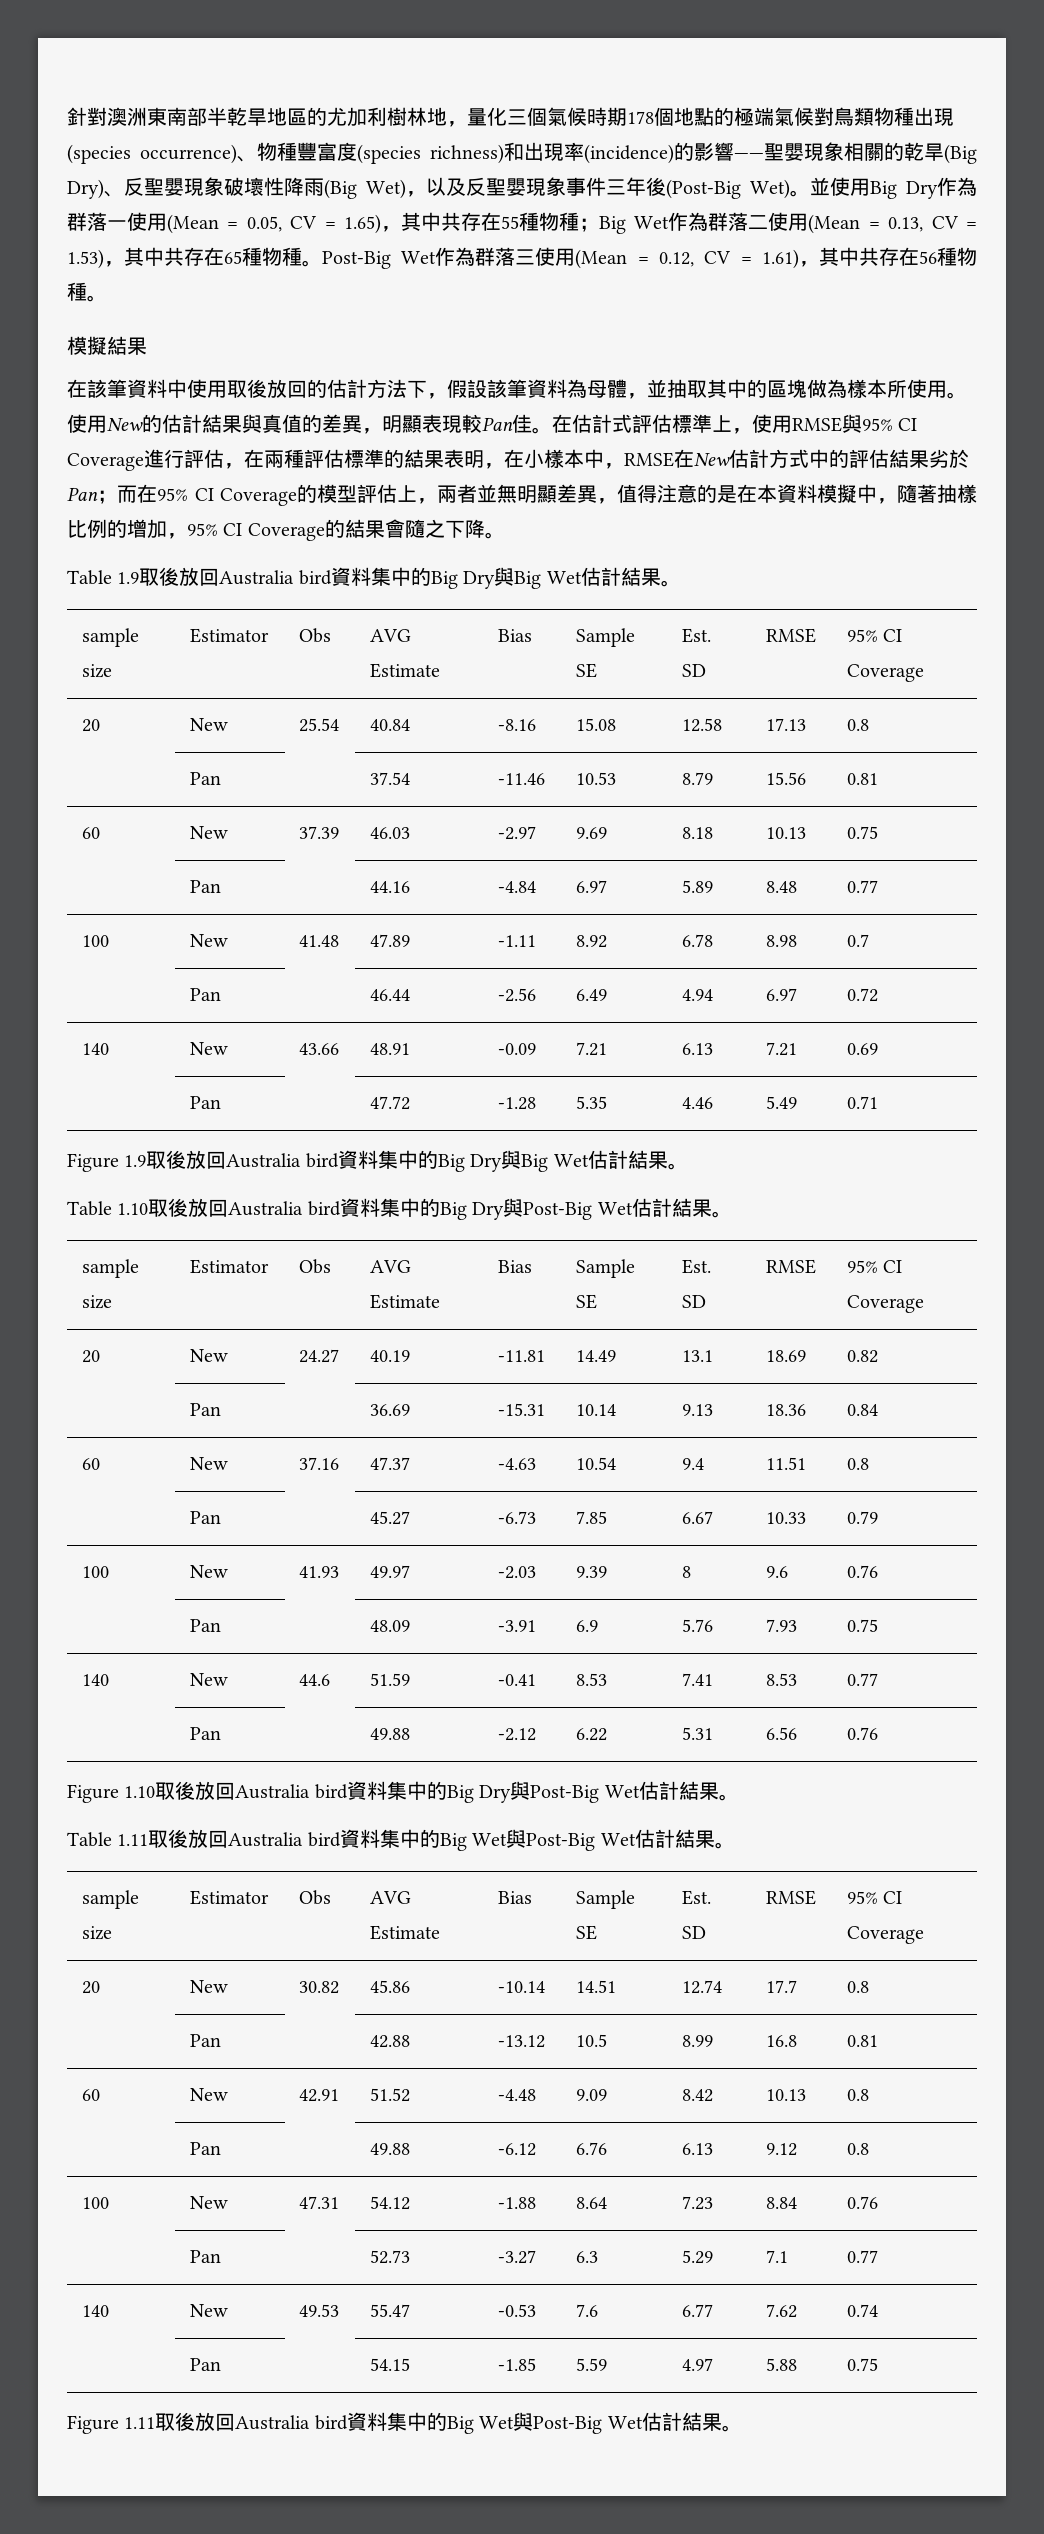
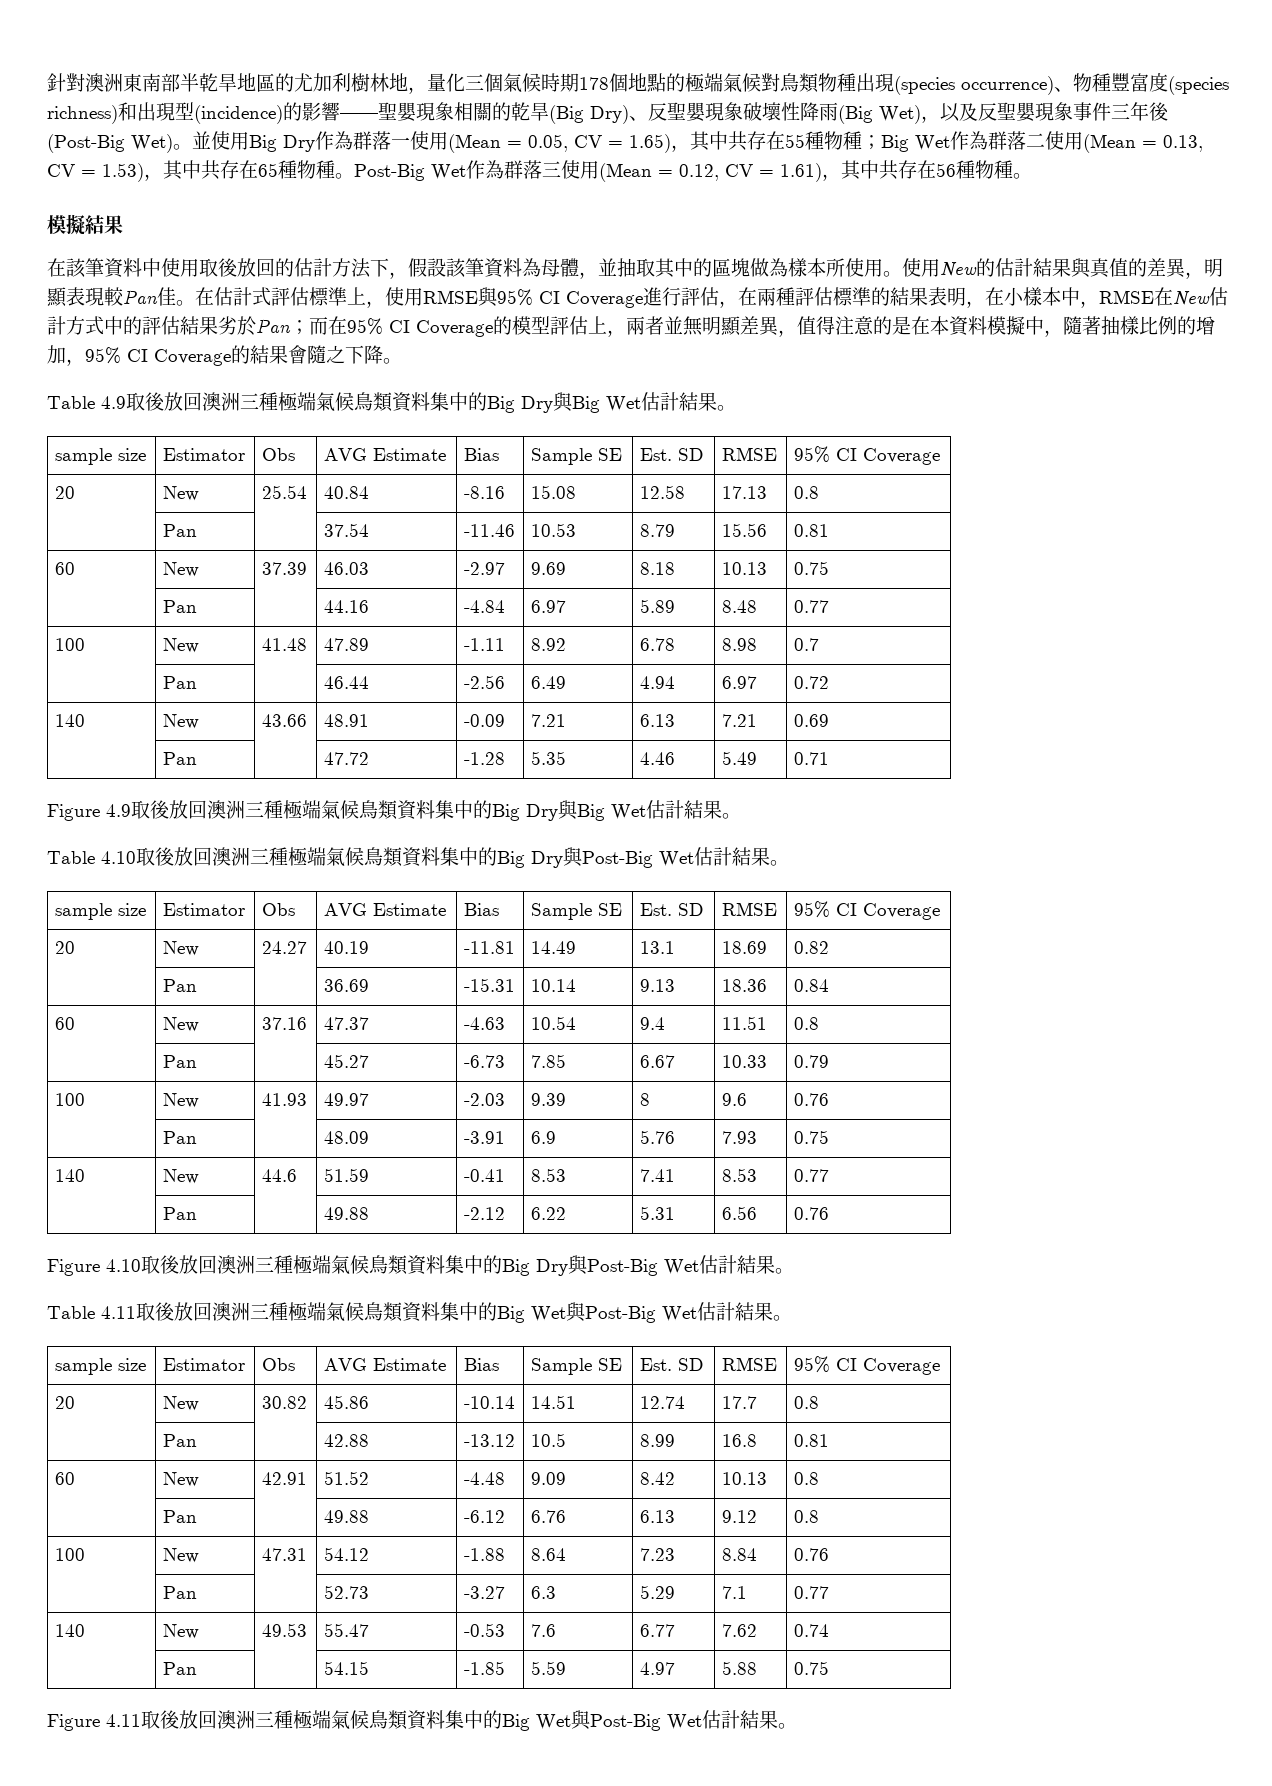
- 針對澳洲東南部半乾旱地區的尤加利樹林地，量化三個氣候時期178個地點的極端氣候對鳥類物種出現(species occurrence)、物種豐富度(species richness)和出現率(incidence)的影響——聖嬰現象相關的乾旱(Big Dry)、反聖嬰現象破壞性降雨(Big Wet)，以及反聖嬰現象事件三年後(Post-Big Wet)。
+ 針對澳洲東南部半乾旱地區的尤加利樹林地，量化三個氣候時期178個地點的極端氣候對鳥類物種出現(species occurrence)、物種豐富度(species richness)和出現型(incidence)的影響——聖嬰現象相關的乾旱(Big Dry)、反聖嬰現象破壞性降雨(Big Wet)，以及反聖嬰現象事件三年後(Post-Big Wet)。
- Table 1.9取後放回Australia bird資料集中的Big Dry與Big Wet估計結果。
+ Table 4.9取後放回澳洲三種極端氣候鳥類資料集中的Big Dry與Big Wet估計結果。
- Figure 1.9取後放回Australia bird資料集中的Big Dry與Big Wet估計結果。
+ Figure 4.9取後放回澳洲三種極端氣候鳥類資料集中的Big Dry與Big Wet估計結果。
- Table 1.10取後放回Australia bird資料集中的Big Dry與Post-Big Wet估計結果。
+ Table 4.10取後放回澳洲三種極端氣候鳥類資料集中的Big Dry與Post-Big Wet估計結果。
- Figure 1.10取後放回Australia bird資料集中的Big Dry與Post-Big Wet估計結果。
+ Figure 4.10取後放回澳洲三種極端氣候鳥類資料集中的Big Dry與Post-Big Wet估計結果。
- Table 1.11取後放回Australia bird資料集中的Big Wet與Post-Big Wet估計結果。
+ Table 4.11取後放回澳洲三種極端氣候鳥類資料集中的Big Wet與Post-Big Wet估計結果。
- Figure 1.11取後放回Australia bird資料集中的Big Wet與Post-Big Wet估計結果。
+ Figure 4.11取後放回澳洲三種極端氣候鳥類資料集中的Big Wet與Post-Big Wet估計結果。

